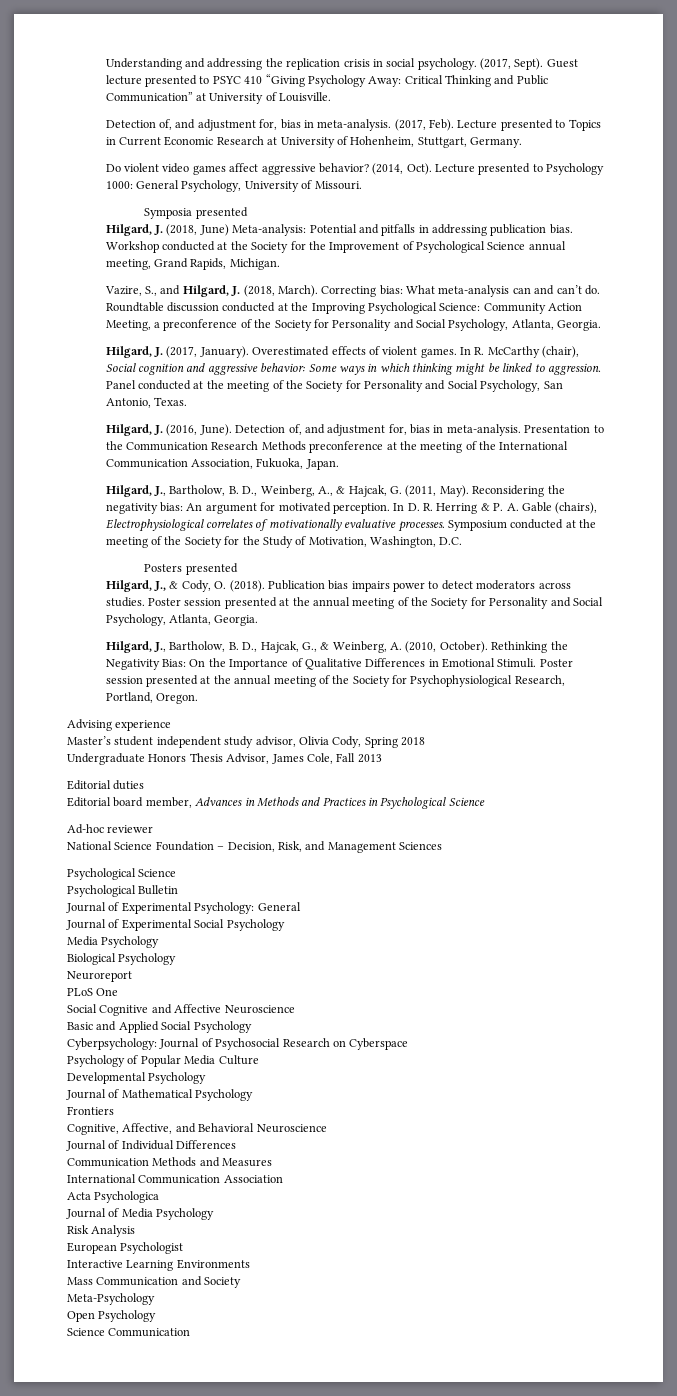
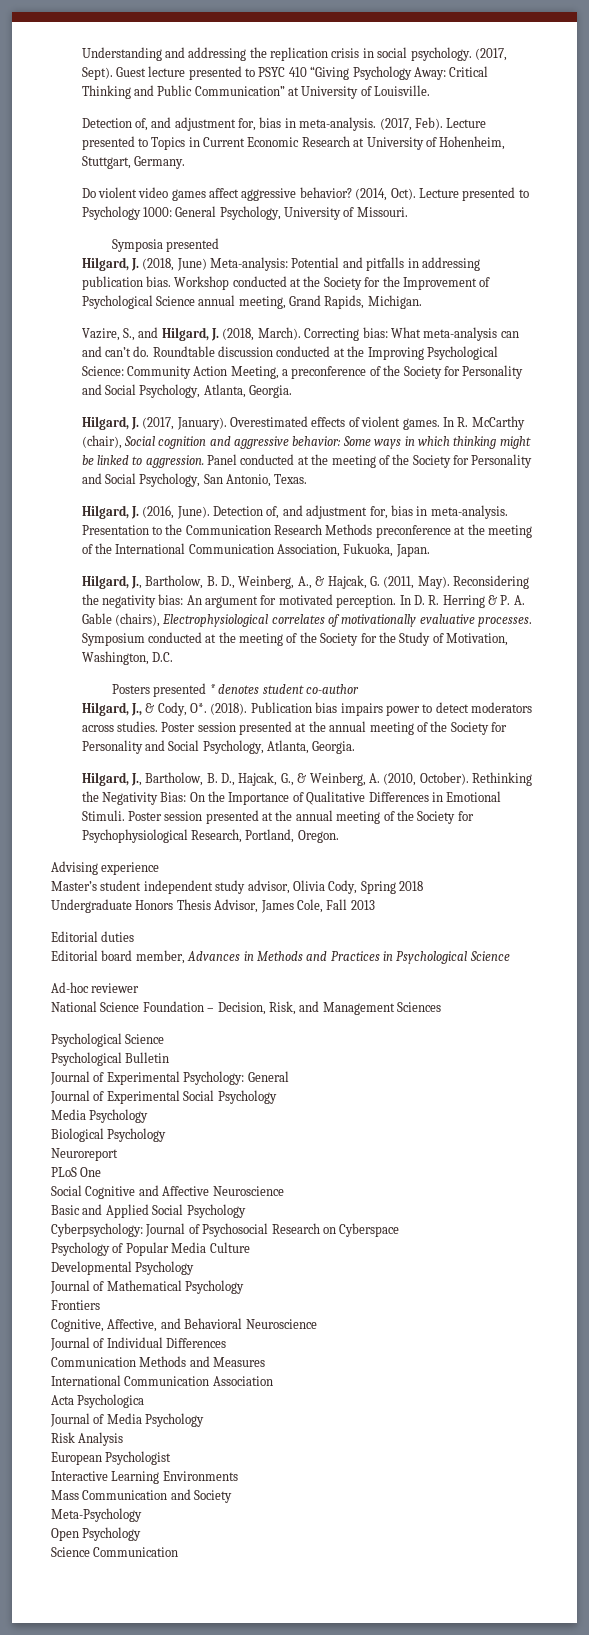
- Posters presented
+ Posters presented * denotes student co-author
- Hilgard, J., & Cody, O. (2018).
+ Hilgard, J., & Cody, O*. (2018).

